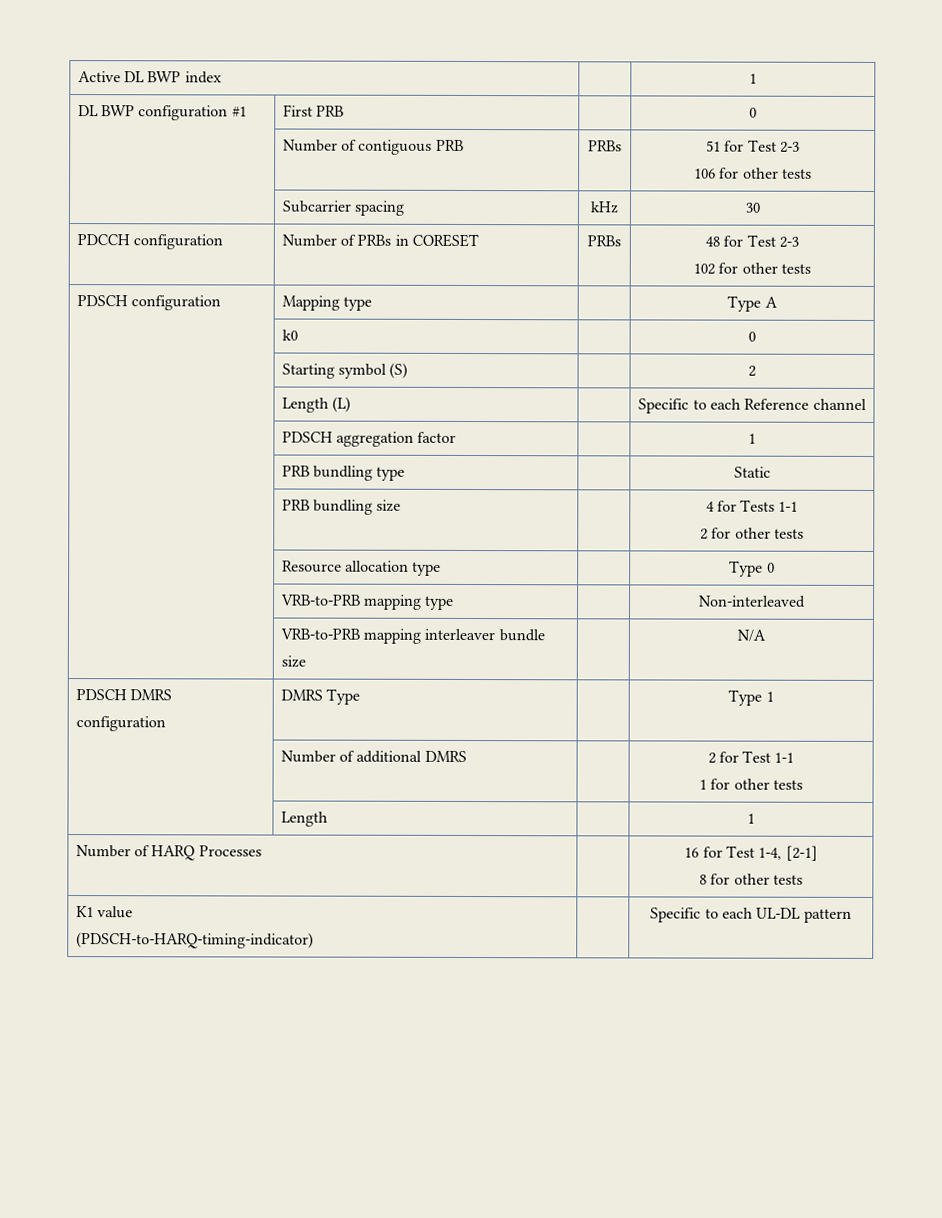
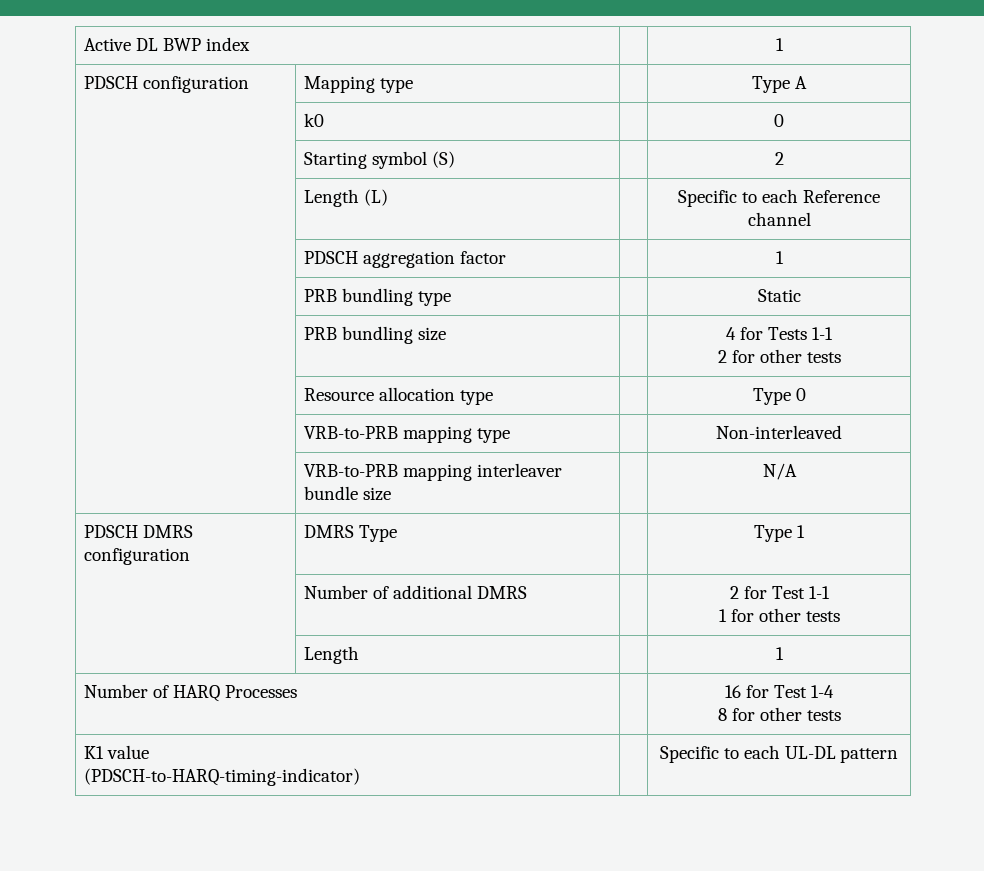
- DL BWP configuration #1 | First PRB | | 0
- | Number of contiguous PRB | PRBs | 51 for Test 2-3
- 106 for other tests
- | Subcarrier spacing | kHz | 30
- PDCCH configuration | Number of PRBs in CORESET | PRBs | 48 for Test 2-3
- 102 for other tests
- Number of HARQ Processes | | 16 for Test 1-4, [2-1]
+ Number of HARQ Processes | | 16 for Test 1-4

